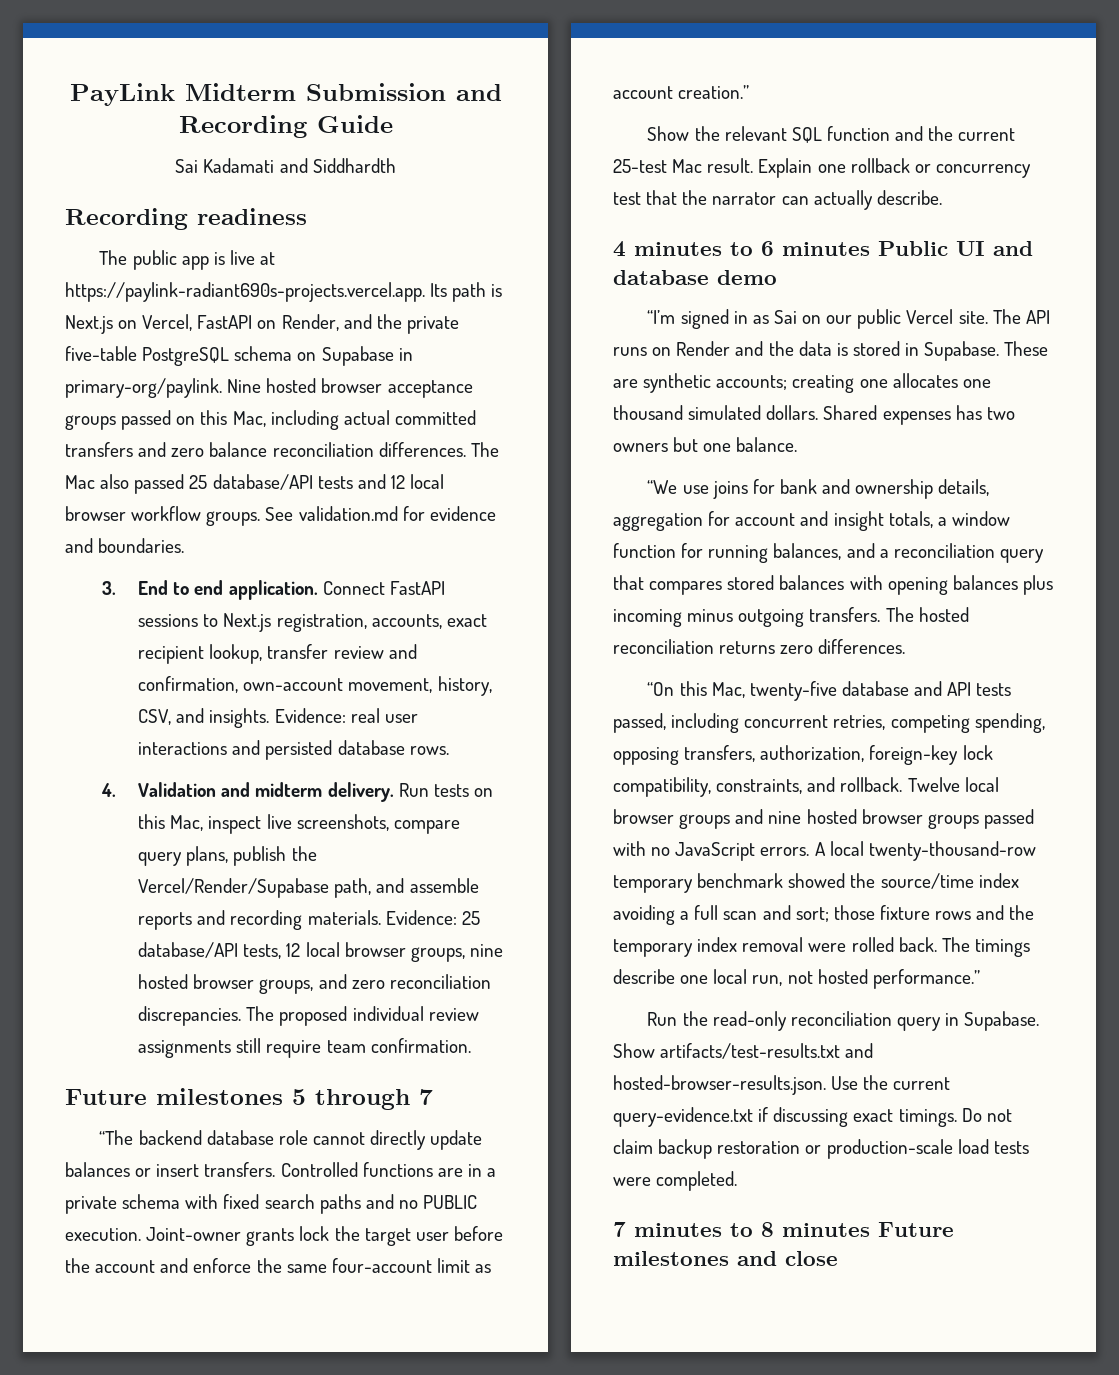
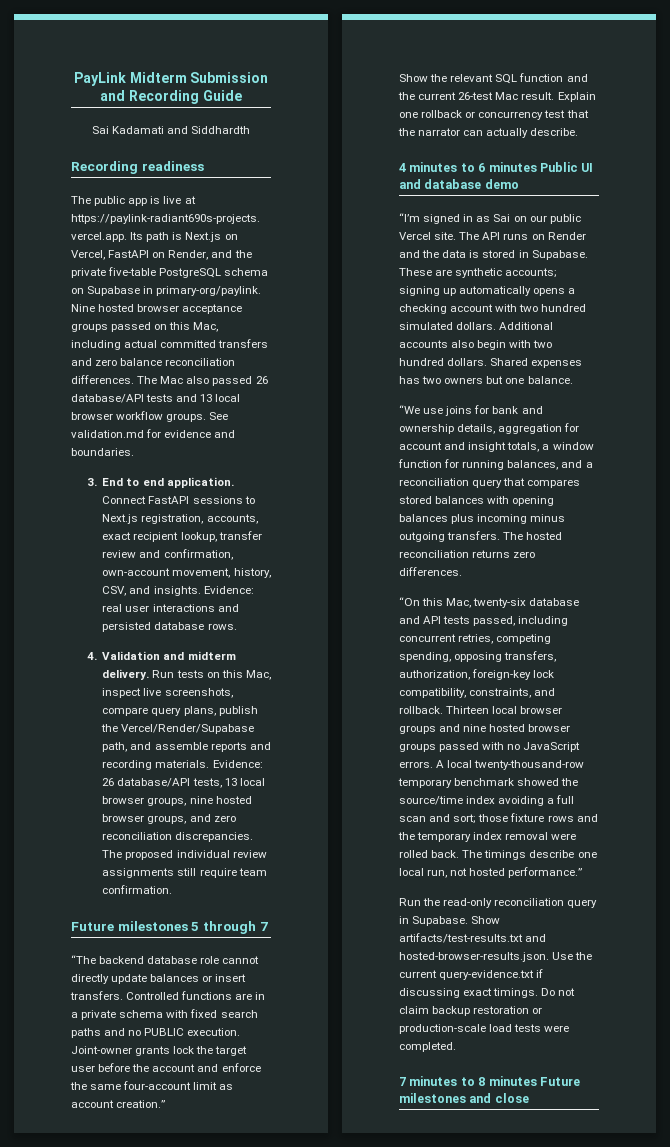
- The Mac also passed 25 database/API tests and 12 local browser workflow groups.
+ The Mac also passed 26 database/API tests and 13 local browser workflow groups.
- Evidence: 25 database/API tests, 12 local browser groups, nine hosted browser groups, and zero reconciliation discrepancies.
+ Evidence: 26 database/API tests, 13 local browser groups, nine hosted browser groups, and zero reconciliation discrepancies.
- Show the relevant SQL function and the current 25-test Mac result.
+ Show the relevant SQL function and the current 26-test Mac result.
- These are synthetic accounts; creating one allocates one thousand simulated dollars.
+ These are synthetic accounts; signing up automatically opens a checking account with two hundred simulated dollars. Additional accounts also begin with two hundred dollars.
- “On this Mac, twenty-five database and API tests passed, including concurrent retries, competing spending, opposing transfers, authorization, foreign-key lock compatibility, constraints, and rollback.
+ “On this Mac, twenty-six database and API tests passed, including concurrent retries, competing spending, opposing transfers, authorization, foreign-key lock compatibility, constraints, and rollback.
- Twelve local browser groups and nine hosted browser groups passed with no JavaScript errors.
+ Thirteen local browser groups and nine hosted browser groups passed with no JavaScript errors.

